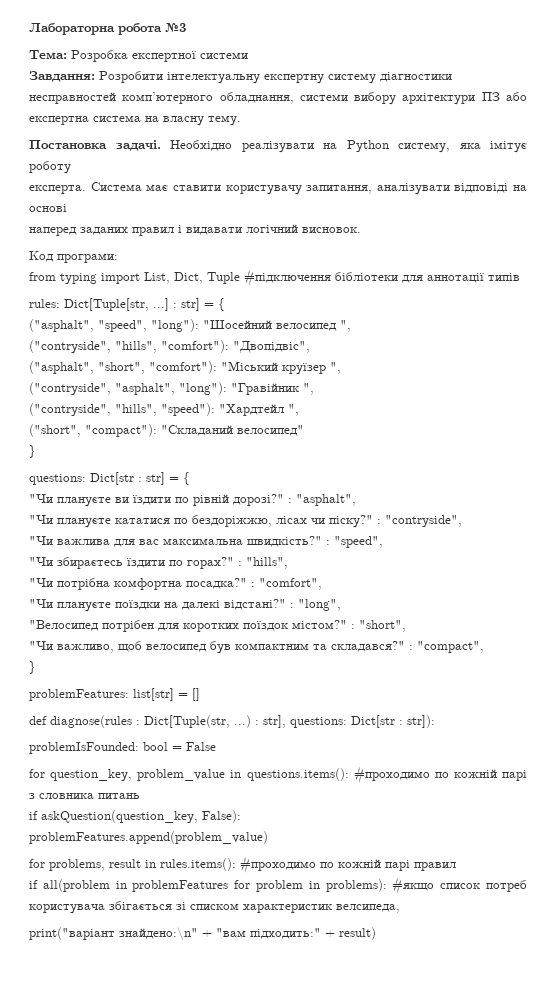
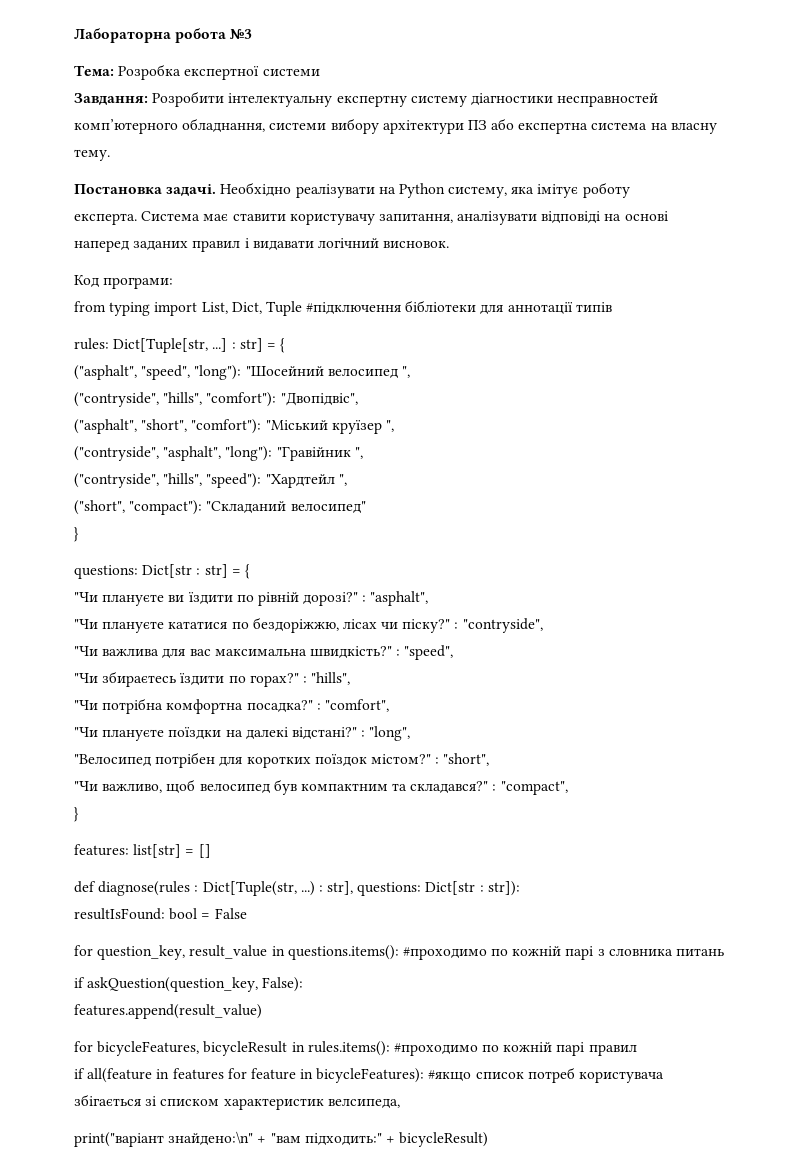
- problemFeatures: list[str] = []
+ features: list[str] = []
- problemIsFounded: bool = False
+ resultIsFound: bool = False
- for question_key, problem_value in questions.items(): #проходимо по кожній парі з словника питань
+ for question_key, result_value in questions.items(): #проходимо по кожній парі з словника питань
- problemFeatures.append(problem_value)
- for problems, result in rules.items(): #проходимо по кожній парі правил
+ features.append(result_value)
+ for bicycleFeatures, bicycleResult in rules.items(): #проходимо по кожній парі правил
- if all(problem in problemFeatures for problem in problems): #якщо список потреб користувача збігається зі списком характеристик велсипеда,
+ if all(feature in features for feature in bicycleFeatures): #якщо список потреб користувача збігається зі списком характеристик велсипеда,
- print("варіант знайдено:\n" + "вам підходить:" + result)
+ print("варіант знайдено:\n" + "вам підходить:" + bicycleResult)

